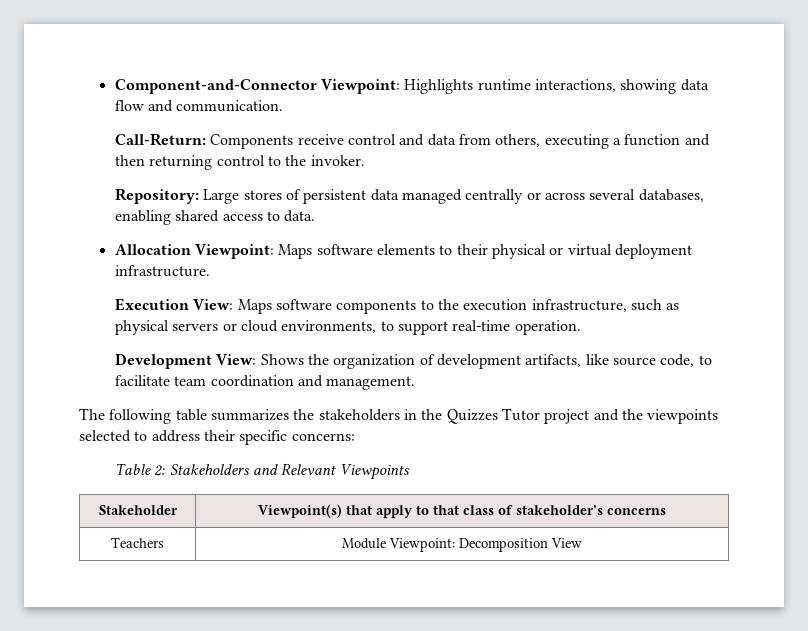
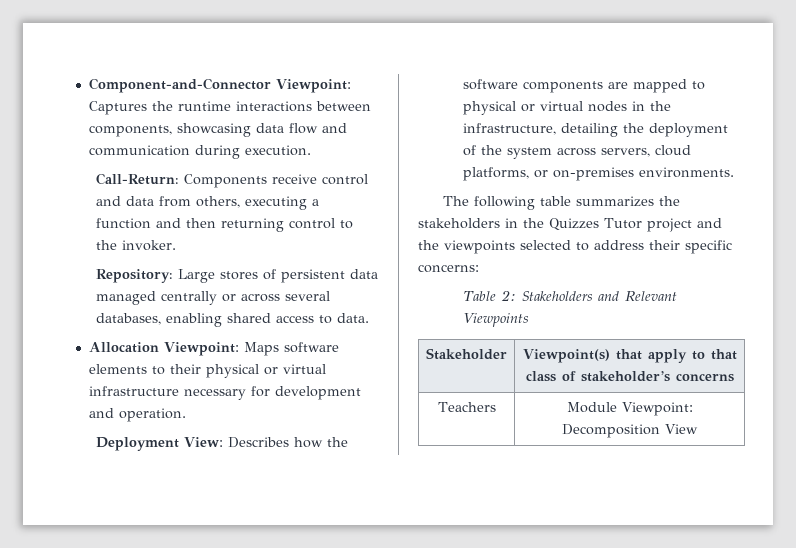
- Component-and-Connector Viewpoint: Highlights runtime interactions, showing data flow and communication.
+ Component-and-Connector Viewpoint: Captures the runtime interactions between components, showcasing data flow and communication during execution.
- Allocation Viewpoint: Maps software elements to their physical or virtual deployment infrastructure.
- Execution View: Maps software components to the execution infrastructure, such as physical servers or cloud environments, to support real-time operation.
- Development View: Shows the organization of development artifacts, like source code, to facilitate team coordination and management.
+ Allocation Viewpoint: Maps software elements to their physical or virtual infrastructure necessary for development and operation.
+ Deployment View: Describes how the software components are mapped to physical or virtual nodes in the infrastructure, detailing the deployment of the system across servers, cloud platforms, or on-premises environments.

